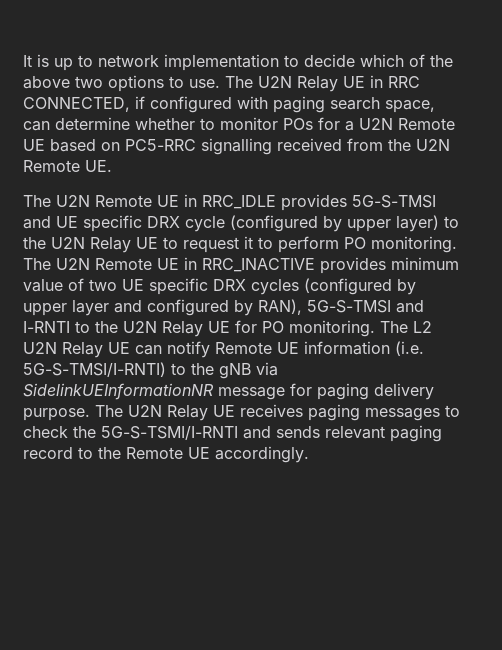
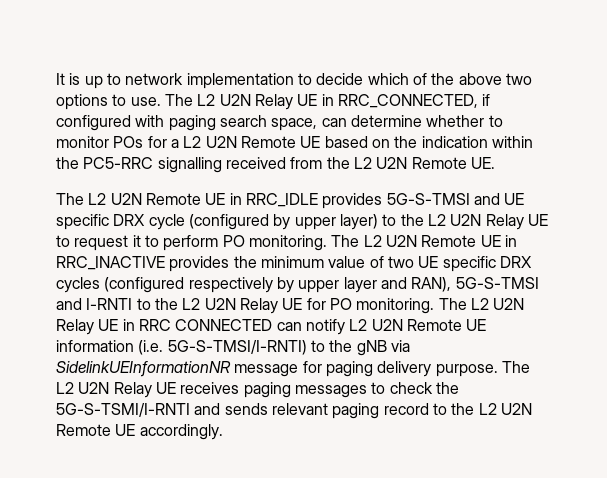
- The U2N Relay UE in RRC CONNECTED, if configured with paging search space, can determine whether to monitor POs for a U2N Remote UE based on PC5-RRC signalling received from the U2N Remote UE.
+ The L2 U2N Relay UE in RRC_CONNECTED, if configured with paging search space, can determine whether to monitor POs for a L2 U2N Remote UE based on the indication within the PC5-RRC signalling received from the L2 U2N Remote UE.
- The U2N Remote UE in RRC_IDLE provides 5G-S-TMSI and UE specific DRX cycle (configured by upper layer) to the U2N Relay UE to request it to perform PO monitoring.
+ The L2 U2N Remote UE in RRC_IDLE provides 5G-S-TMSI and UE specific DRX cycle (configured by upper layer) to the L2 U2N Relay UE to request it to perform PO monitoring.
- The U2N Remote UE in RRC_INACTIVE provides minimum value of two UE specific DRX cycles (configured by upper layer and configured by RAN), 5G-S-TMSI and I-RNTI to the U2N Relay UE for PO monitoring.
+ The L2 U2N Remote UE in RRC_INACTIVE provides the minimum value of two UE specific DRX cycles (configured respectively by upper layer and RAN), 5G-S-TMSI and I-RNTI to the L2 U2N Relay UE for PO monitoring.
- The L2 U2N Relay UE can notify Remote UE information (i.e. 5G-S-TMSI/I-RNTI) to the gNB via SidelinkUEInformationNR message for paging delivery purpose.
+ The L2 U2N Relay UE in RRC CONNECTED can notify L2 U2N Remote UE information (i.e. 5G-S-TMSI/I-RNTI) to the gNB via SidelinkUEInformationNR message for paging delivery purpose.
- The U2N Relay UE receives paging messages to check the 5G-S-TSMI/I-RNTI and sends relevant paging record to the Remote UE accordingly.
+ The L2 U2N Relay UE receives paging messages to check the 5G-S-TSMI/I-RNTI and sends relevant paging record to the L2 U2N Remote UE accordingly.

